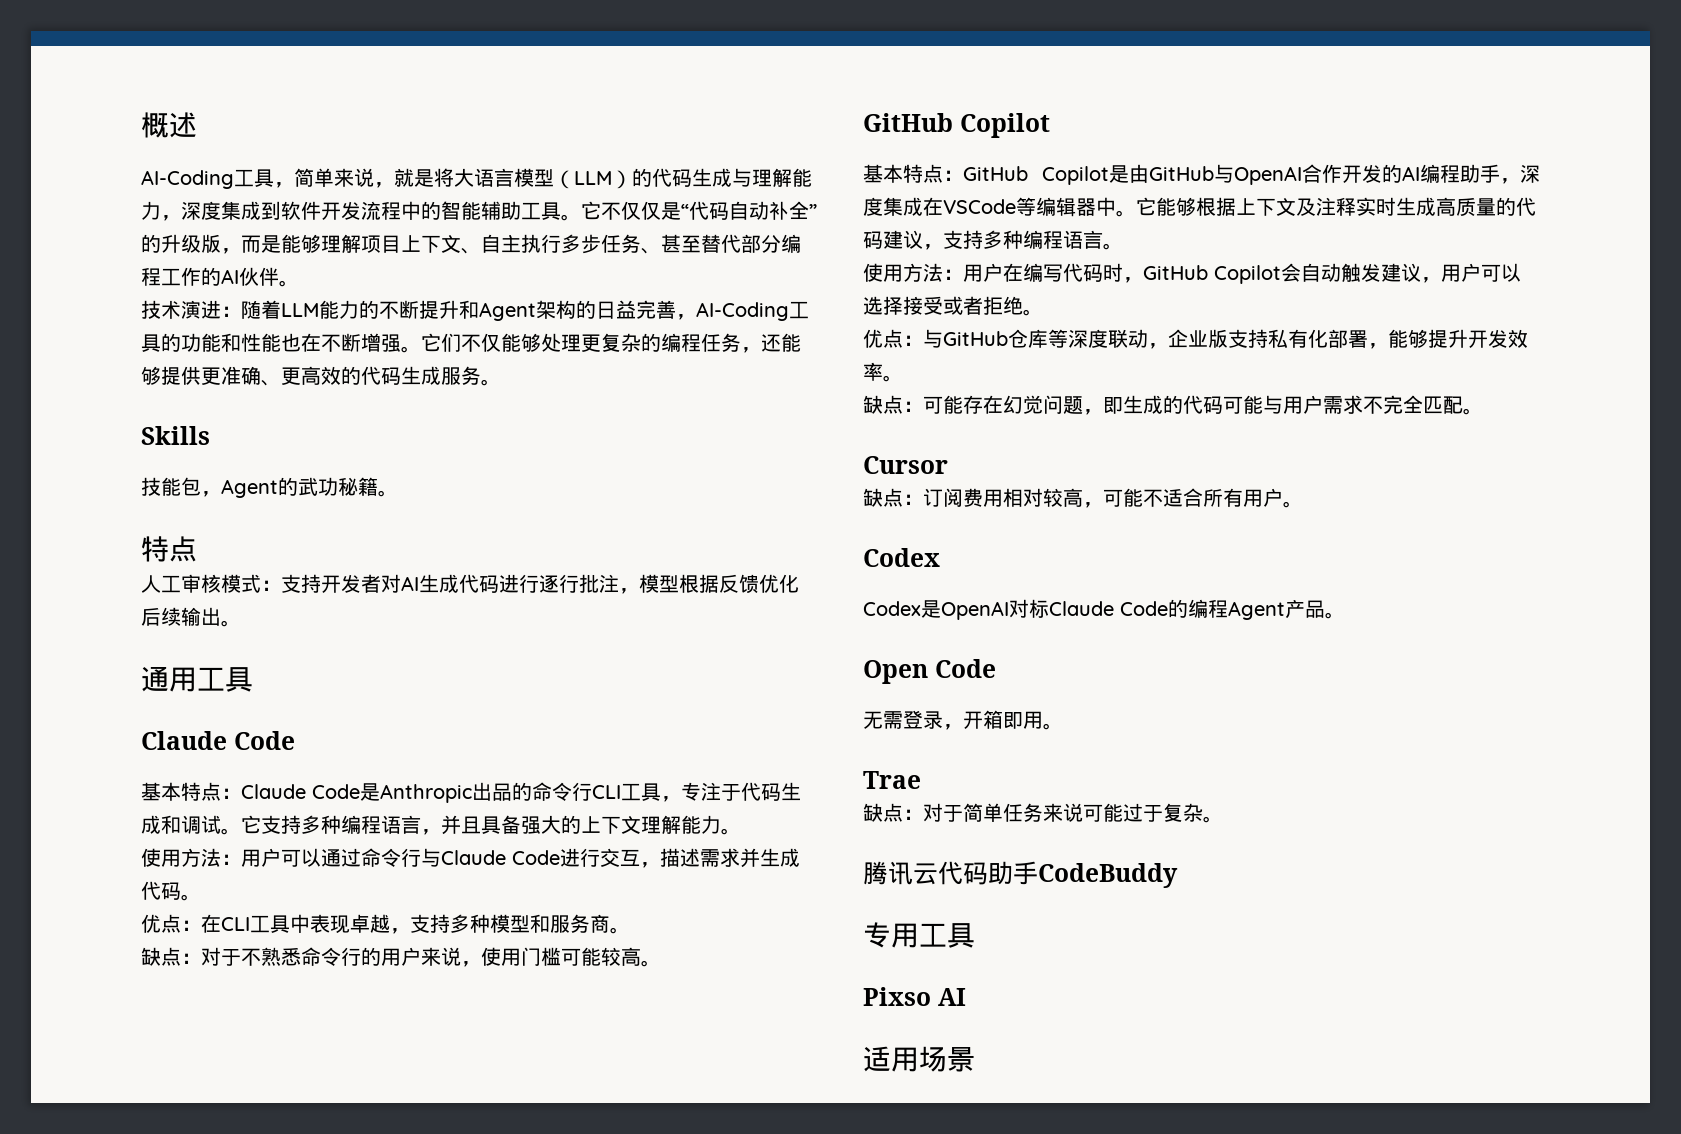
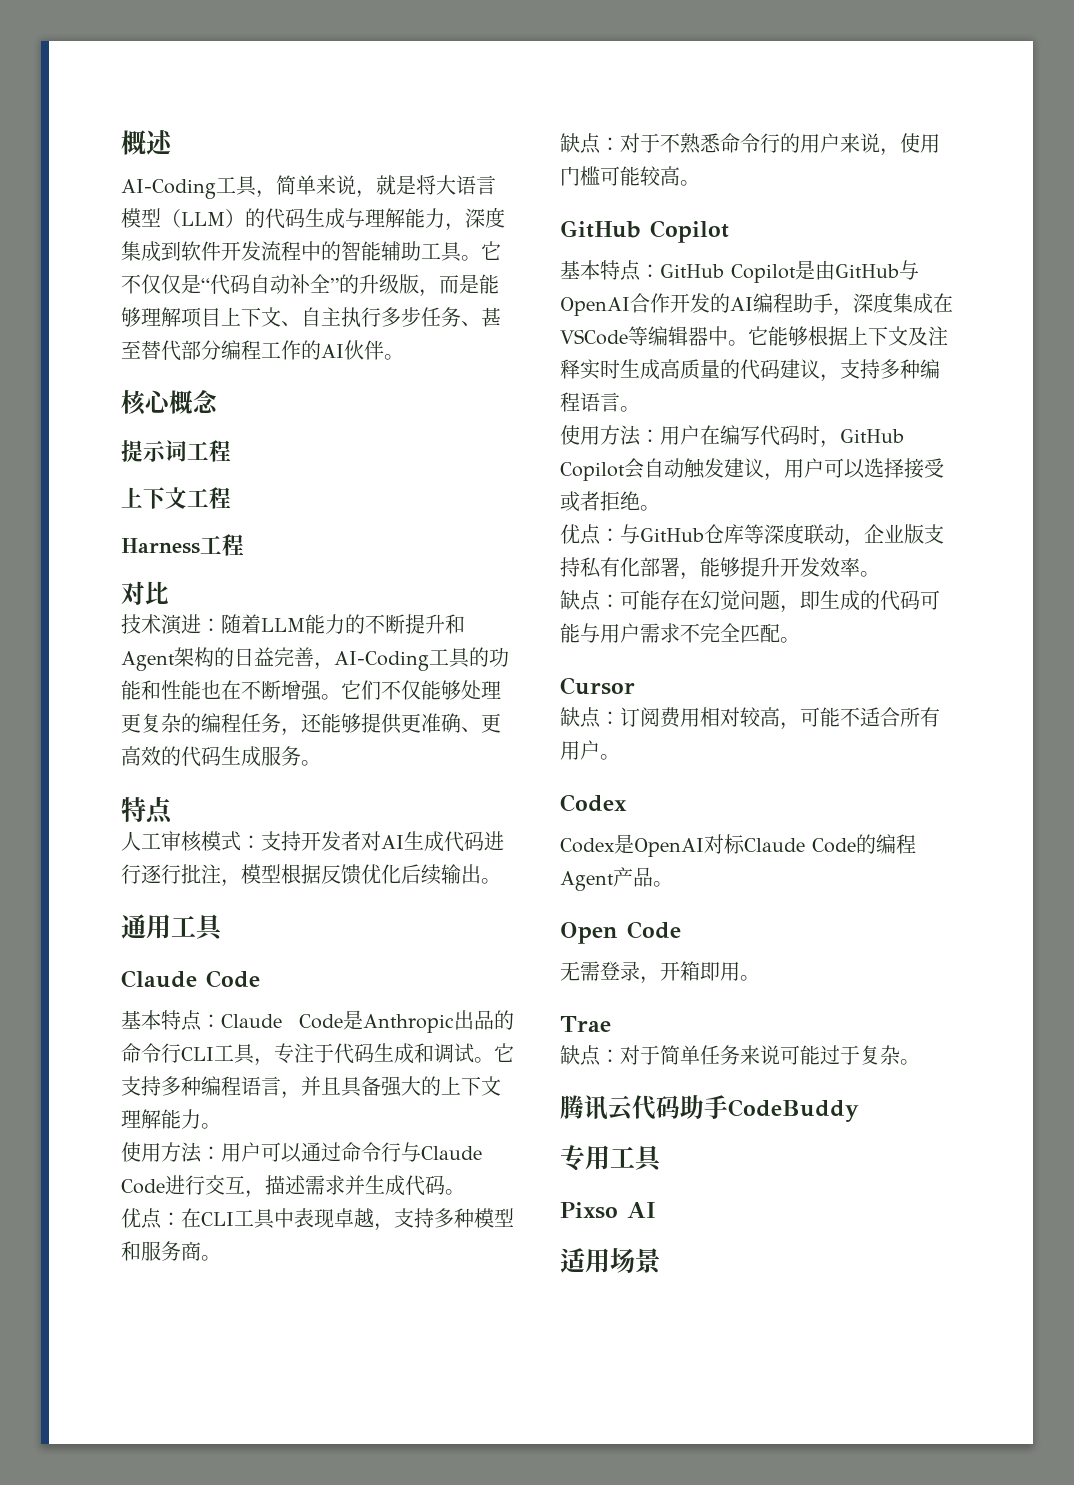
+ 核心概念
+ 提示词工程
+ 上下文工程
+ Harness工程
+ 对比
- Skills
- 技能包，Agent的武功秘籍。

